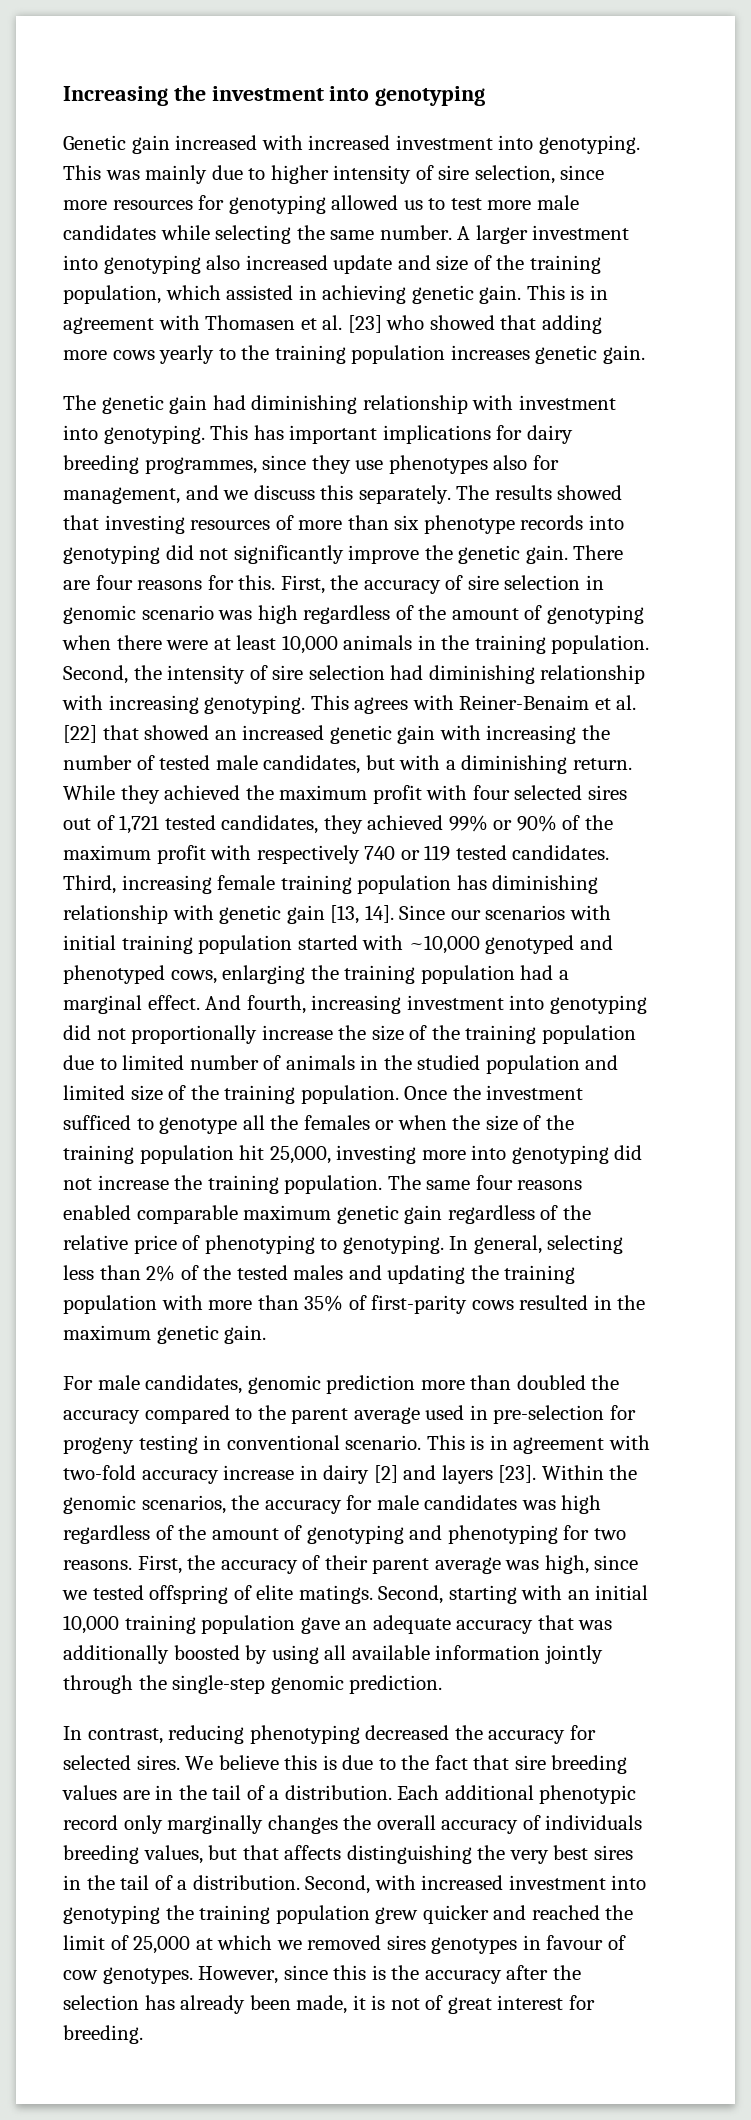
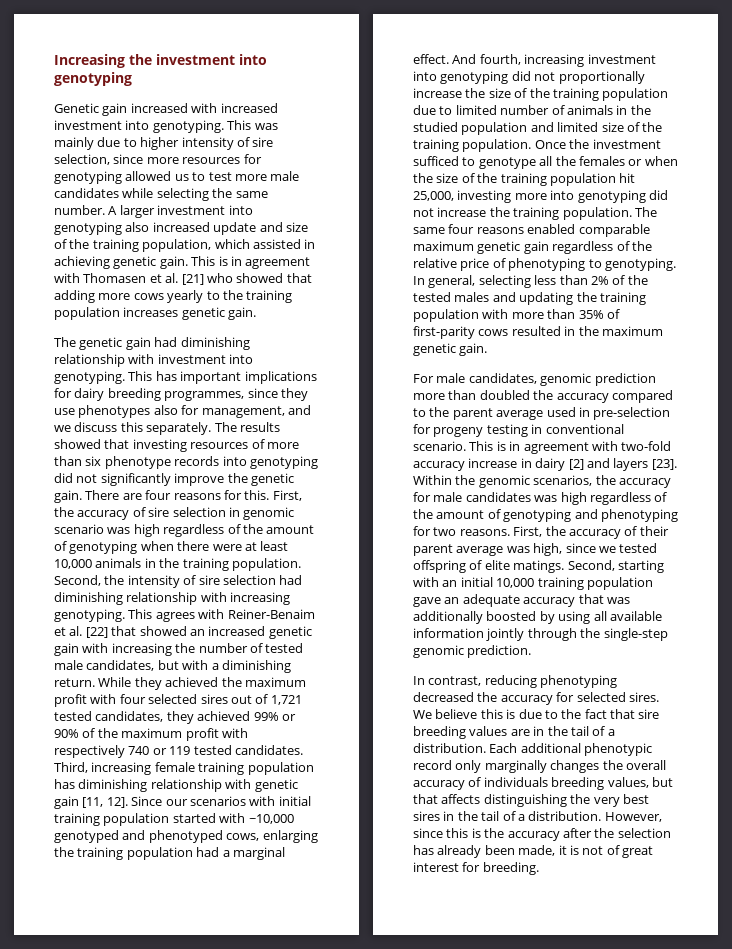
- This is in agreement with Thomasen et al. [23] who showed that adding more cows yearly to the training population increases genetic gain.
+ This is in agreement with Thomasen et al. [21] who showed that adding more cows yearly to the training population increases genetic gain.
- Third, increasing female training population has diminishing relationship with genetic gain [13, 14].
+ Third, increasing female training population has diminishing relationship with genetic gain [11, 12].
- Second, with increased investment into genotyping the training population grew quicker and reached the limit of 25,000 at which we removed sires genotypes in favour of cow genotypes.

